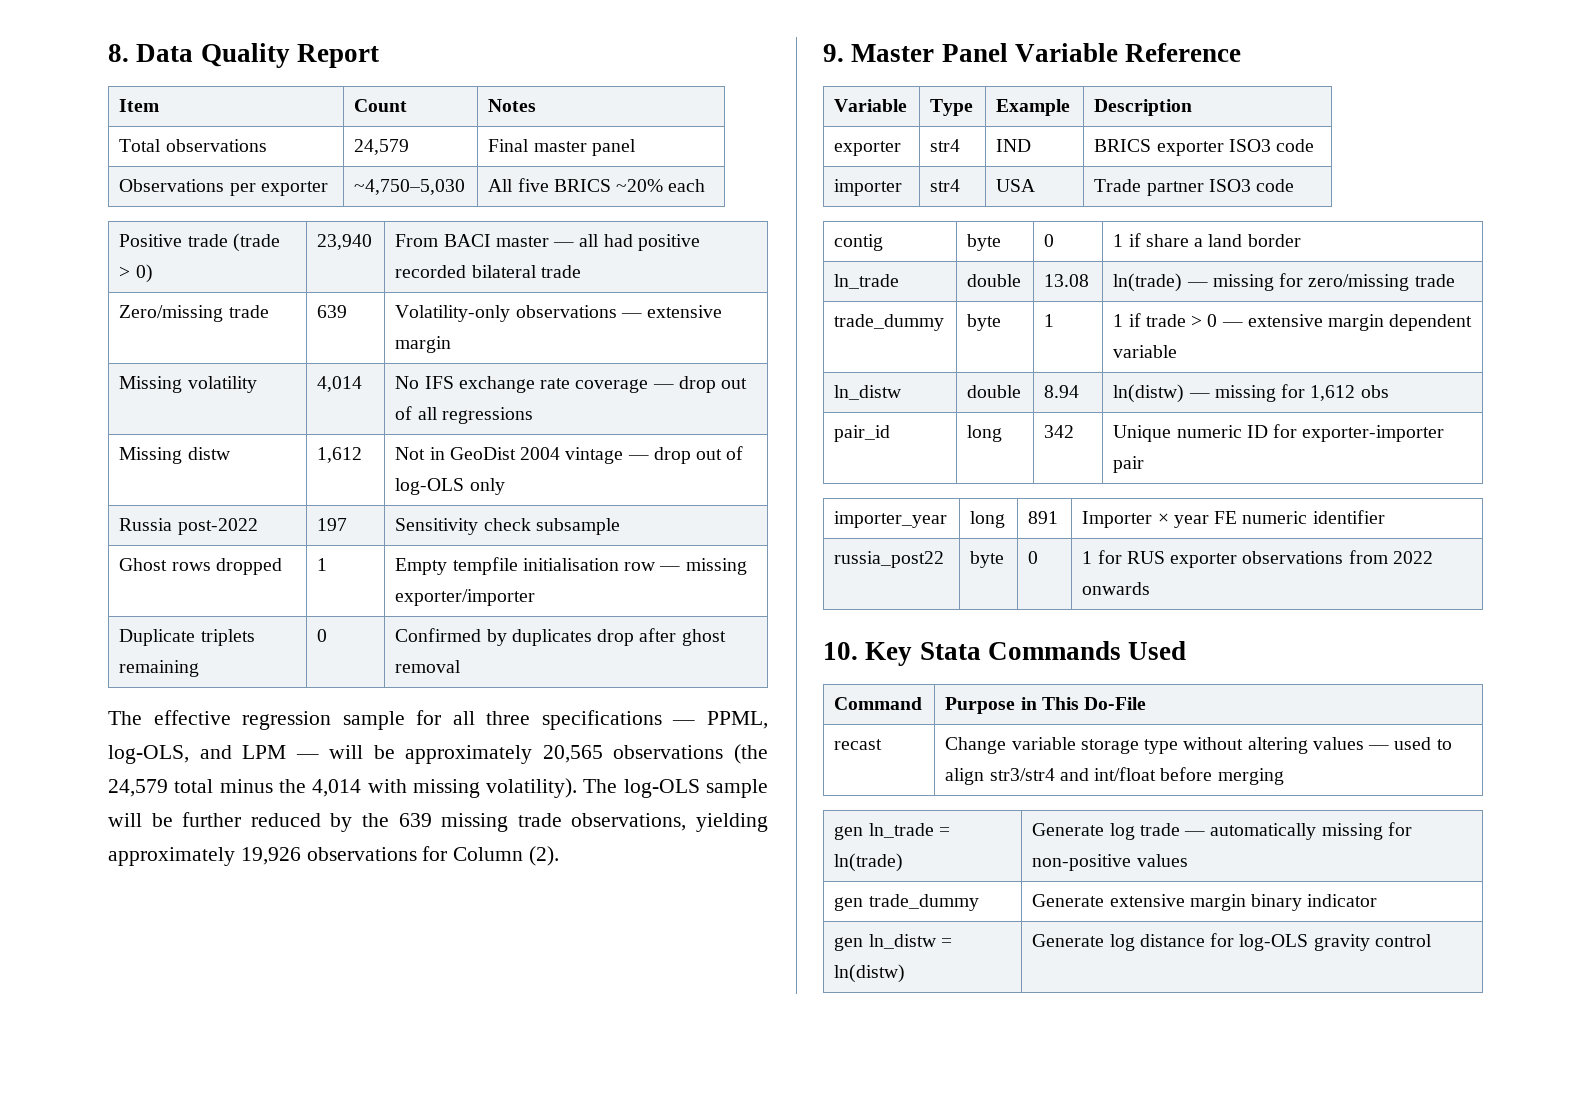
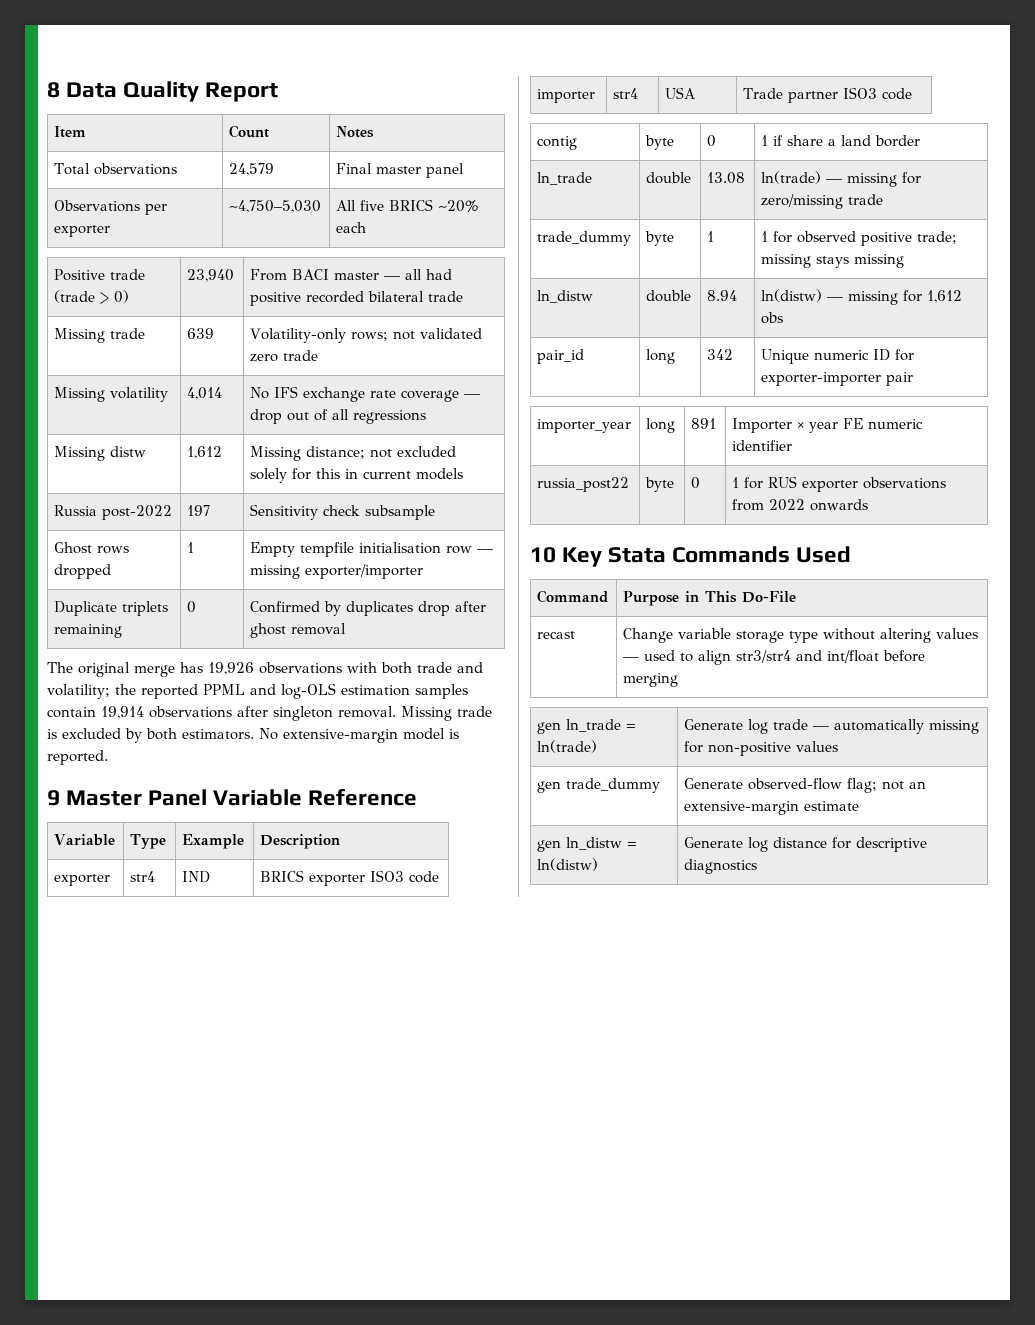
- 8. Data Quality Report
+ 8 Data Quality Report
- Zero/missing trade | 639 | Volatility-only observations — extensive margin
+ Missing trade | 639 | Volatility-only rows; not validated zero trade
- Missing distw | 1,612 | Not in GeoDist 2004 vintage — drop out of log-OLS only
+ Missing distw | 1,612 | Missing distance; not excluded solely for this in current models
- The effective regression sample for all three specifications — PPML, log-OLS, and LPM — will be approximately 20,565 observations (the 24,579 total minus the 4,014 with missing volatility). The log-OLS sample will be further reduced by the 639 missing trade observations, yielding approximately 19,926 observations for Column (2).
- 9. Master Panel Variable Reference
+ The original merge has 19,926 observations with both trade and volatility; the reported PPML and log-OLS estimation samples contain 19,914 observations after singleton removal. Missing trade is excluded by both estimators. No extensive-margin model is reported.
+ 9 Master Panel Variable Reference
- trade_dummy | byte | 1 | 1 if trade > 0 — extensive margin dependent variable
+ trade_dummy | byte | 1 | 1 for observed positive trade; missing stays missing
- 10. Key Stata Commands Used
+ 10 Key Stata Commands Used
- gen trade_dummy | Generate extensive margin binary indicator
+ gen trade_dummy | Generate observed-flow flag; not an extensive-margin estimate
- gen ln_distw = ln(distw) | Generate log distance for log-OLS gravity control
+ gen ln_distw = ln(distw) | Generate log distance for descriptive diagnostics

